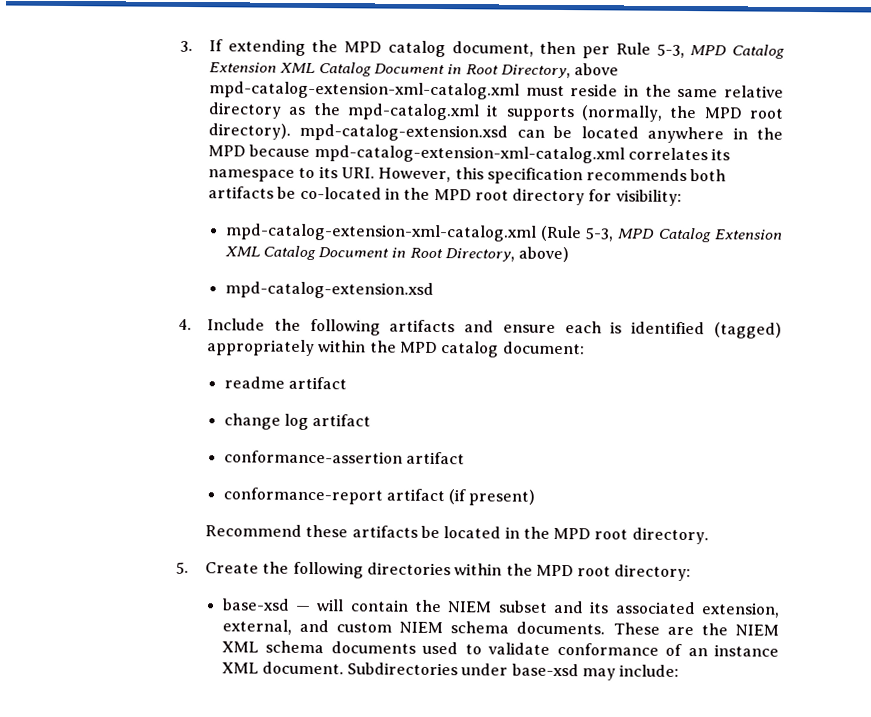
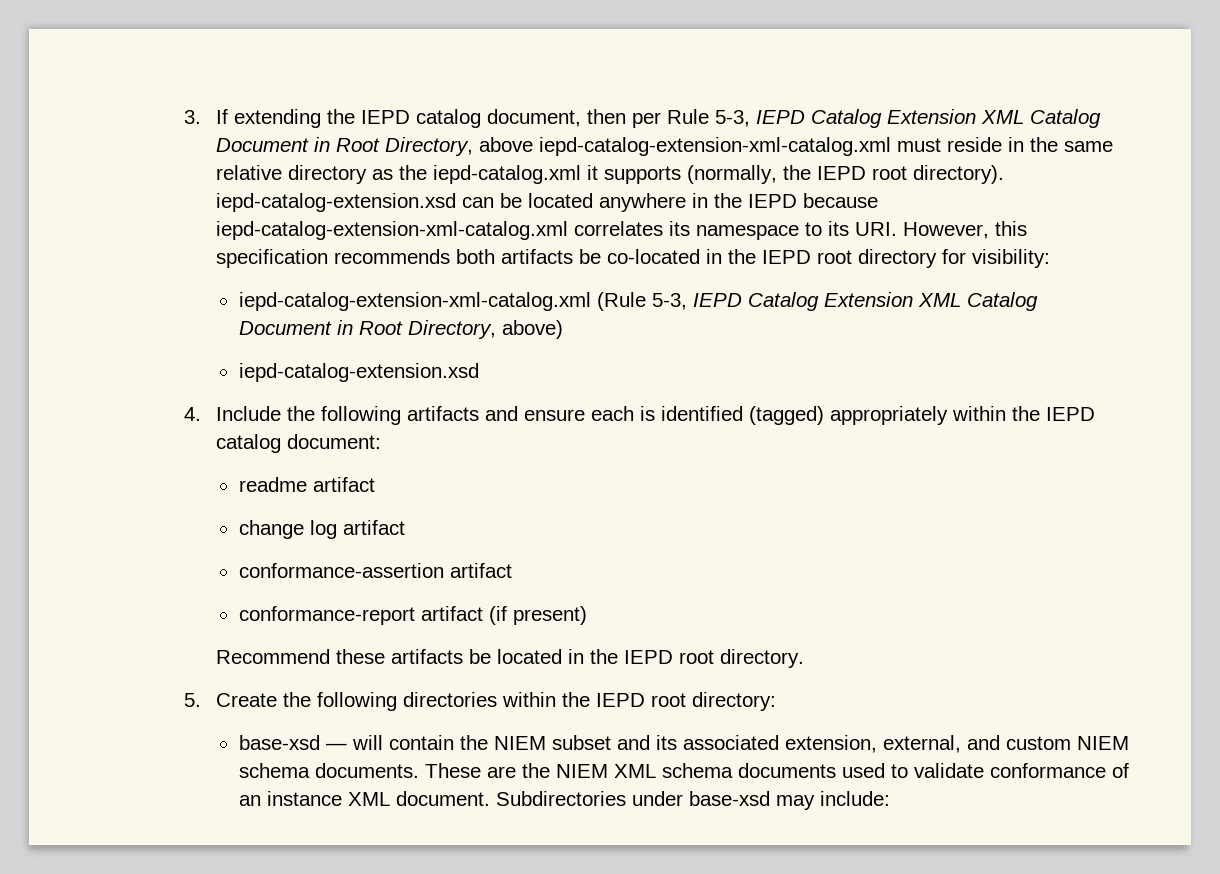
- 3. If extending the MPD catalog document, then per Rule 5-3, MPD Catalog Extension XML Catalog Document in Root Directory, above mpd-catalog-extension-xml-catalog.xml must reside in the same relative directory as the mpd-catalog.xml it supports (normally, the MPD root directory). mpd-catalog-extension.xsd can be located anywhere in the MPD because mpd-catalog-extension-xml-catalog.xml correlates its namespace to its URI. However, this specification recommends both artifacts be co-located in the MPD root directory for visibility:
+ 3. If extending the IEPD catalog document, then per Rule 5-3, IEPD Catalog Extension XML Catalog Document in Root Directory, above iepd-catalog-extension-xml-catalog.xml must reside in the same relative directory as the iepd-catalog.xml it supports (normally, the IEPD root directory). iepd-catalog-extension.xsd can be located anywhere in the IEPD because iepd-catalog-extension-xml-catalog.xml correlates its namespace to its URI. However, this specification recommends both artifacts be co-located in the IEPD root directory for visibility:
- mpd-catalog-extension-xml-catalog.xml (Rule 5-3, MPD Catalog Extension XML Catalog Document in Root Directory, above)
- mpd-catalog-extension.xsd
+ iepd-catalog-extension-xml-catalog.xml (Rule 5-3, IEPD Catalog Extension XML Catalog Document in Root Directory, above)
+ iepd-catalog-extension.xsd
- 4. Include the following artifacts and ensure each is identified (tagged) appropriately within the MPD catalog document:
+ 4. Include the following artifacts and ensure each is identified (tagged) appropriately within the IEPD catalog document:
- Recommend these artifacts be located in the MPD root directory.
+ Recommend these artifacts be located in the IEPD root directory.
- 5. Create the following directories within the MPD root directory:
+ 5. Create the following directories within the IEPD root directory:

